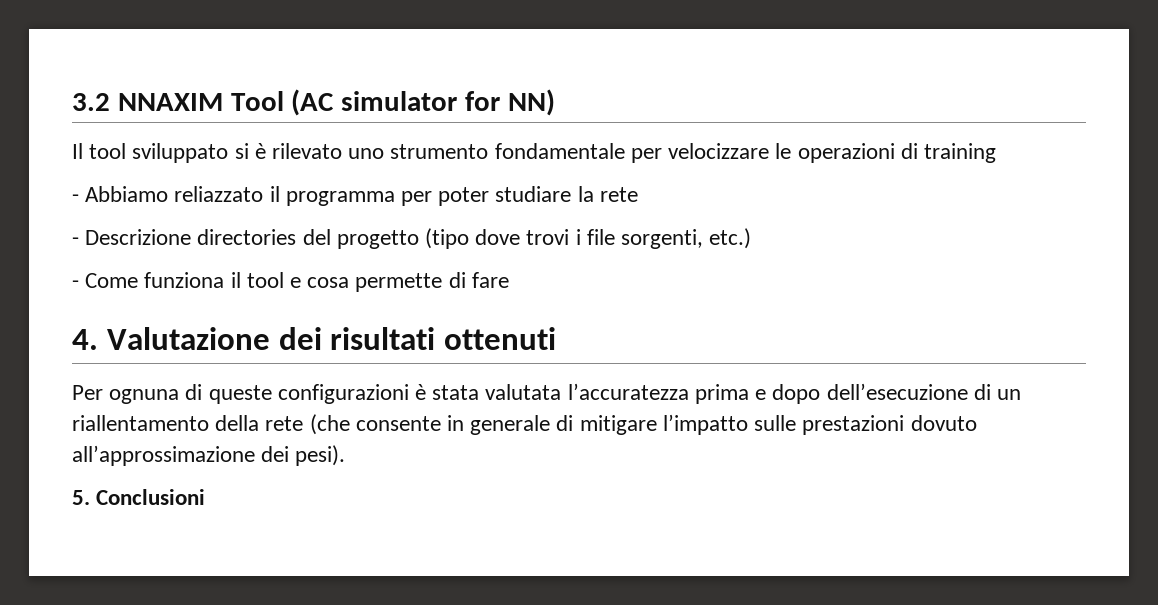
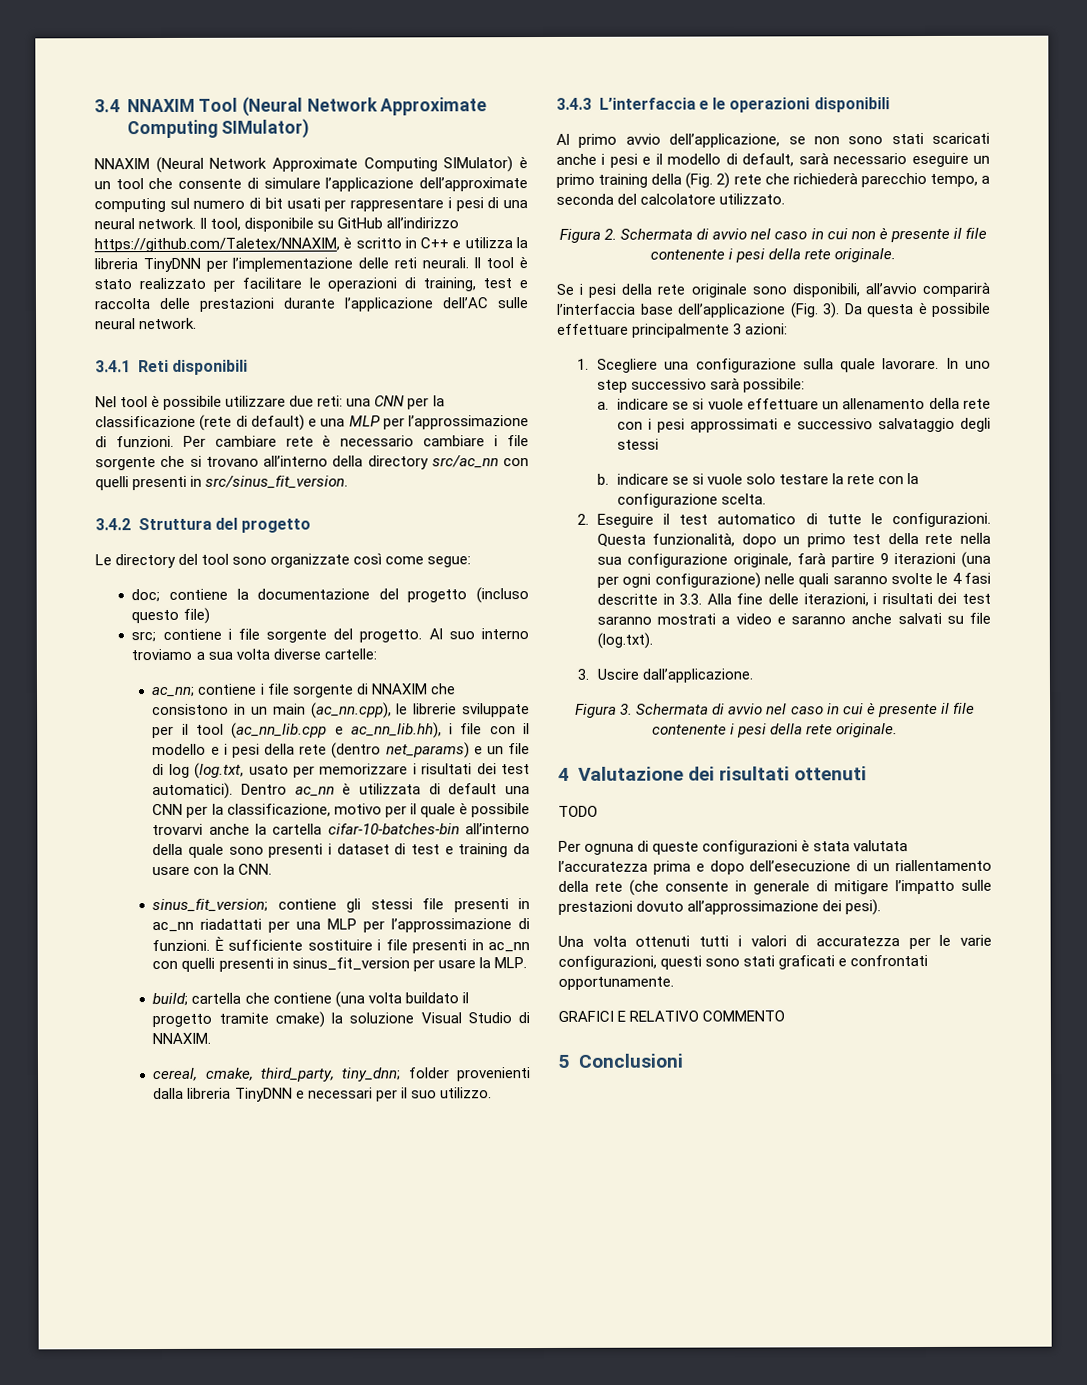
- 3.2 NNAXIM Tool (AC simulator for NN)
- Il tool sviluppato si è rilevato uno strumento fondamentale per velocizzare le operazioni di training
- - Abbiamo reliazzato il programma per poter studiare la rete
- - Descrizione directories del progetto (tipo dove trovi i file sorgenti, etc.)
- - Come funziona il tool e cosa permette di fare
- 4. Valutazione dei risultati ottenuti
+ 3.4 NNAXIM Tool (Neural Network Approximate Computing SIMulator)
+ NNAXIM (Neural Network Approximate Computing SIMulator) è un tool che consente di simulare l’applicazione dell’approximate computing sul numero di bit usati per rappresentare i pesi di una neural network. Il tool, disponibile su GitHub all’indirizzo https://github.com/Taletex/NNAXIM, è scritto in C++ e utilizza la libreria TinyDNN per l’implementazione delle reti neurali. Il tool è stato realizzato per facilitare le operazioni di training, test e raccolta delle prestazioni durante l’applicazione dell’AC sulle neural network.
+ 3.4.1 Reti disponibili
+ Nel tool è possibile utilizzare due reti: una CNN per la classificazione (rete di default) e una MLP per l’approssimazione di funzioni. Per cambiare rete è necessario cambiare i file sorgente che si trovano all’interno della directory src/ac_nn con quelli presenti in src/sinus_fit_version.
+ 3.4.2 Struttura del progetto
+ Le directory del tool sono organizzate così come segue:
+ doc; contiene la documentazione del progetto (incluso questo file)
+ src; contiene i file sorgente del progetto. Al suo interno troviamo a sua volta diverse cartelle:
+ ac_nn; contiene i file sorgente di NNAXIM che consistono in un main (ac_nn.cpp), le librerie sviluppate per il tool (ac_nn_lib.cpp e ac_nn_lib.hh), i file con il modello e i pesi della rete (dentro net_params) e un file di log (log.txt, usato per memorizzare i risultati dei test automatici). Dentro ac_nn è utilizzata di default una CNN per la classificazione, motivo per il quale è possibile trovarvi anche la cartella cifar-10-batches-bin all’interno della quale sono presenti i dataset di test e training da usare con la CNN.
+ sinus_fit_version; contiene gli stessi file presenti in ac_nn riadattati per una MLP per l’approssimazione di funzioni. È sufficiente sostituire i file presenti in ac_nn con quelli presenti in sinus_fit_version per usare la MLP.
+ build; cartella che contiene (una volta buildato il progetto tramite cmake) la soluzione Visual Studio di NNAXIM.
+ cereal, cmake, third_party, tiny_dnn; folder provenienti dalla libreria TinyDNN e necessari per il suo utilizzo.
+ 3.4.3 L’interfaccia e le operazioni disponibili
+ Al primo avvio dell’applicazione, se non sono stati scaricati anche i pesi e il modello di default, sarà necessario eseguire un primo training della (Fig. 2) rete che richiederà parecchio tempo, a seconda del calcolatore utilizzato.
+ Figura 2. Schermata di avvio nel caso in cui non è presente il file contenente i pesi della rete originale.
+ Se i pesi della rete originale sono disponibili, all’avvio comparirà l’interfaccia base dell’applicazione (Fig. 3). Da questa è possibile effettuare principalmente 3 azioni:
+ 1. Scegliere una configurazione sulla quale lavorare. In uno step successivo sarà possibile:
+ a. indicare se si vuole effettuare un allenamento della rete con i pesi approssimati e successivo salvataggio degli stessi
+ b. indicare se si vuole solo testare la rete con la configurazione scelta.
+ 2. Eseguire il test automatico di tutte le configurazioni. Questa funzionalità, dopo un primo test della rete nella sua configurazione originale, farà partire 9 iterazioni (una per ogni configurazione) nelle quali saranno svolte le 4 fasi descritte in 3.3. Alla fine delle iterazioni, i risultati dei test saranno mostrati a video e saranno anche salvati su file (log.txt).
+ 3. Uscire dall’applicazione.
+ Figura 3. Schermata di avvio nel caso in cui è presente il file contenente i pesi della rete originale.
+ 4 Valutazione dei risultati ottenuti
+ TODO
- 5. Conclusioni
+ Una volta ottenuti tutti i valori di accuratezza per le varie configurazioni, questi sono stati graficati e confrontati opportunamente.
+ GRAFICI E RELATIVO COMMENTO
+ 5 Conclusioni

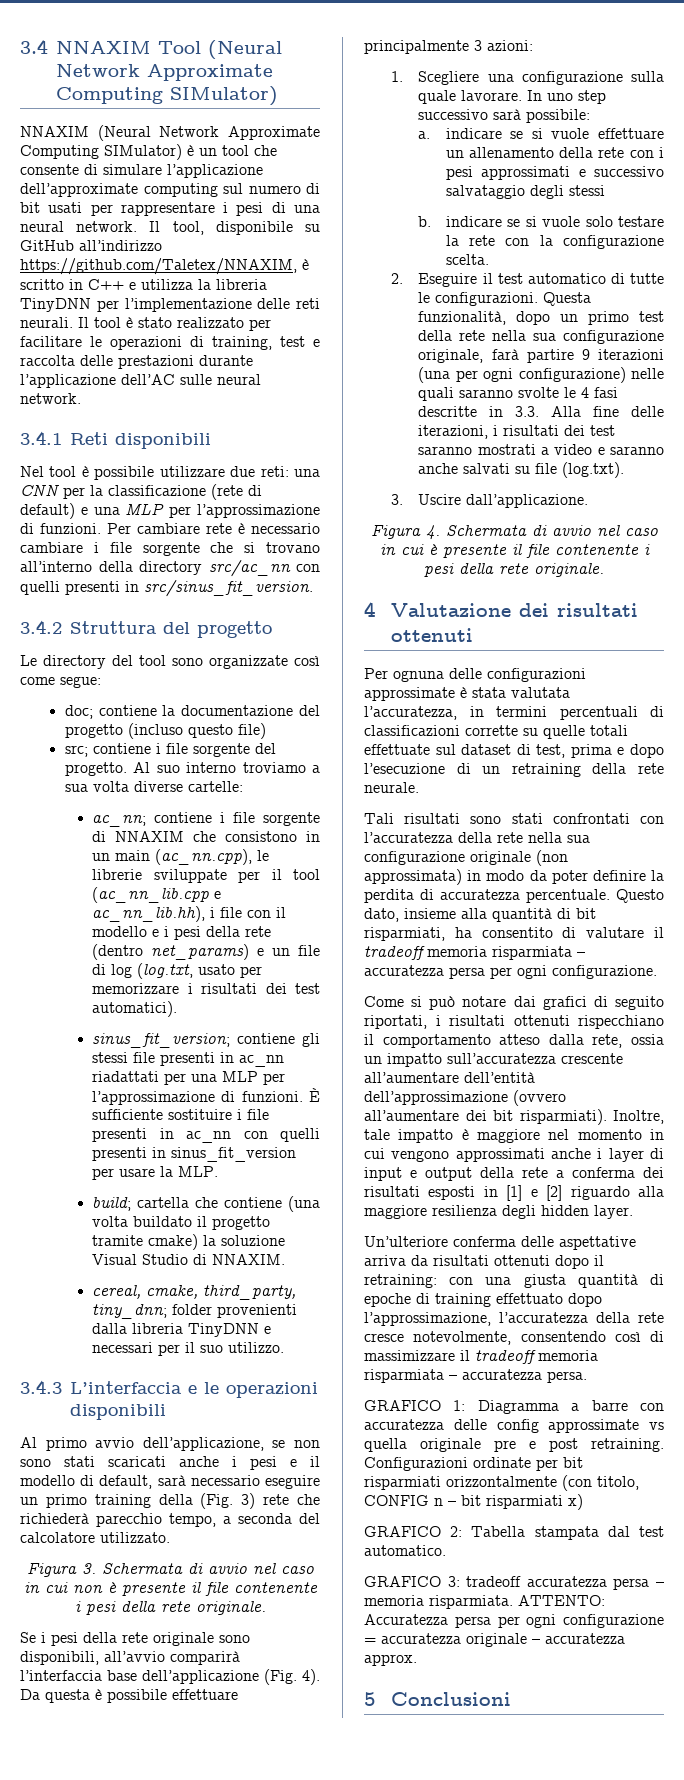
- Dentro ac_nn è utilizzata di default una CNN per la classificazione, motivo per il quale è possibile trovarvi anche la cartella cifar-10-batches-bin all’interno della quale sono presenti i dataset di test e training da usare con la CNN.
- Al primo avvio dell’applicazione, se non sono stati scaricati anche i pesi e il modello di default, sarà necessario eseguire un primo training della (Fig. 2) rete che richiederà parecchio tempo, a seconda del calcolatore utilizzato.
+ Al primo avvio dell’applicazione, se non sono stati scaricati anche i pesi e il modello di default, sarà necessario eseguire un primo training della (Fig. 3) rete che richiederà parecchio tempo, a seconda del calcolatore utilizzato.
- Figura 2. Schermata di avvio nel caso in cui non è presente il file contenente i pesi della rete originale.
+ Figura 3. Schermata di avvio nel caso in cui non è presente il file contenente i pesi della rete originale.
- Se i pesi della rete originale sono disponibili, all’avvio comparirà l’interfaccia base dell’applicazione (Fig. 3).
+ Se i pesi della rete originale sono disponibili, all’avvio comparirà l’interfaccia base dell’applicazione (Fig. 4).
- Figura 3. Schermata di avvio nel caso in cui è presente il file contenente i pesi della rete originale.
+ Figura 4. Schermata di avvio nel caso in cui è presente il file contenente i pesi della rete originale.
- TODO
- Per ognuna di queste configurazioni è stata valutata l’accuratezza prima e dopo dell’esecuzione di un riallentamento della rete (che consente in generale di mitigare l’impatto sulle prestazioni dovuto all’approssimazione dei pesi).
- Una volta ottenuti tutti i valori di accuratezza per le varie configurazioni, questi sono stati graficati e confrontati opportunamente.
- GRAFICI E RELATIVO COMMENTO
+ Per ognuna delle configurazioni approssimate è stata valutata l’accuratezza, in termini percentuali di classificazioni corrette su quelle totali effettuate sul dataset di test, prima e dopo l’esecuzione di un retraining della rete neurale.
+ Tali risultati sono stati confrontati con l’accuratezza della rete nella sua configurazione originale (non approssimata) in modo da poter definire la perdita di accuratezza percentuale. Questo dato, insieme alla quantità di bit risparmiati, ha consentito di valutare il tradeoff memoria risparmiata – accuratezza persa per ogni configurazione.
+ Come si può notare dai grafici di seguito riportati, i risultati ottenuti rispecchiano il comportamento atteso dalla rete, ossia un impatto sull’accuratezza crescente all’aumentare dell’entità dell’approssimazione (ovvero all’aumentare dei bit risparmiati). Inoltre, tale impatto è maggiore nel momento in cui vengono approssimati anche i layer di input e output della rete a conferma dei risultati esposti in [1] e [2] riguardo alla maggiore resilienza degli hidden layer.
+ Un’ulteriore conferma delle aspettative arriva da risultati ottenuti dopo il retraining: con una giusta quantità di epoche di training effettuato dopo l’approssimazione, l’accuratezza della rete cresce notevolmente, consentendo così di massimizzare il tradeoff memoria risparmiata – accuratezza persa.
+ GRAFICO 1: Diagramma a barre con accuratezza delle config approssimate vs quella originale pre e post retraining. Configurazioni ordinate per bit risparmiati orizzontalmente (con titolo, CONFIG n – bit risparmiati x)
+ GRAFICO 2: Tabella stampata dal test automatico.
+ GRAFICO 3: tradeoff accuratezza persa – memoria risparmiata. ATTENTO: Accuratezza persa per ogni configurazione = accuratezza originale – accuratezza approx.

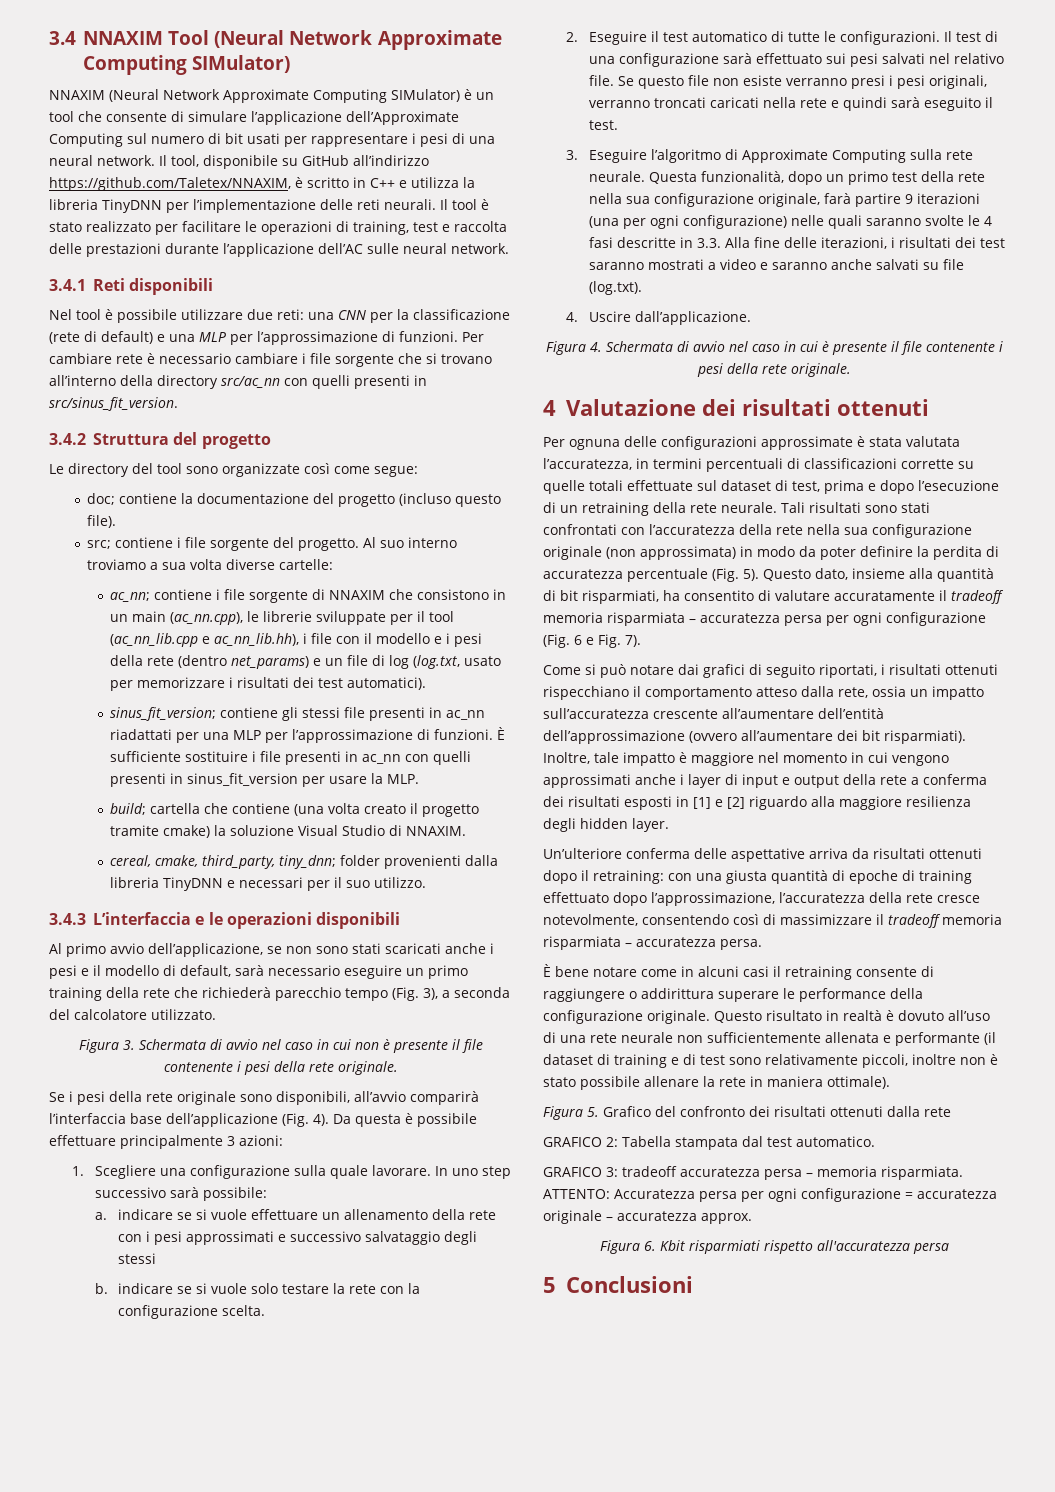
- NNAXIM (Neural Network Approximate Computing SIMulator) è un tool che consente di simulare l’applicazione dell’approximate computing sul numero di bit usati per rappresentare i pesi di una neural network.
+ NNAXIM (Neural Network Approximate Computing SIMulator) è un tool che consente di simulare l’applicazione dell’Approximate Computing sul numero di bit usati per rappresentare i pesi di una neural network.
- doc; contiene la documentazione del progetto (incluso questo file)
+ doc; contiene la documentazione del progetto (incluso questo file).
- build; cartella che contiene (una volta buildato il progetto tramite cmake) la soluzione Visual Studio di NNAXIM.
+ build; cartella che contiene (una volta creato il progetto tramite cmake) la soluzione Visual Studio di NNAXIM.
- Al primo avvio dell’applicazione, se non sono stati scaricati anche i pesi e il modello di default, sarà necessario eseguire un primo training della (Fig. 3) rete che richiederà parecchio tempo, a seconda del calcolatore utilizzato.
+ Al primo avvio dell’applicazione, se non sono stati scaricati anche i pesi e il modello di default, sarà necessario eseguire un primo training della rete che richiederà parecchio tempo (Fig. 3), a seconda del calcolatore utilizzato.
+ Il test di una configurazione sarà effettuato sui pesi salvati nel relativo file. Se questo file non esiste verranno presi i pesi originali, verranno troncati caricati nella rete e quindi sarà eseguito il test.
+ 3. Eseguire l’algoritmo di Approximate Computing sulla rete neurale.
- 3. Uscire dall’applicazione.
+ 4. Uscire dall’applicazione.
- Per ognuna delle configurazioni approssimate è stata valutata l’accuratezza, in termini percentuali di classificazioni corrette su quelle totali effettuate sul dataset di test, prima e dopo l’esecuzione di un retraining della rete neurale.
- Tali risultati sono stati confrontati con l’accuratezza della rete nella sua configurazione originale (non approssimata) in modo da poter definire la perdita di accuratezza percentuale.
+ Per ognuna delle configurazioni approssimate è stata valutata l’accuratezza, in termini percentuali di classificazioni corrette su quelle totali effettuate sul dataset di test, prima e dopo l’esecuzione di un retraining della rete neurale. Tali risultati sono stati confrontati con l’accuratezza della rete nella sua configurazione originale (non approssimata) in modo da poter definire la perdita di accuratezza percentuale (Fig. 5).
- Questo dato, insieme alla quantità di bit risparmiati, ha consentito di valutare il tradeoff memoria risparmiata – accuratezza persa per ogni configurazione.
+ Questo dato, insieme alla quantità di bit risparmiati, ha consentito di valutare accuratamente il tradeoff memoria risparmiata – accuratezza persa per ogni configurazione (Fig. 6 e Fig. 7).
- GRAFICO 1: Diagramma a barre con accuratezza delle config approssimate vs quella originale pre e post retraining. Configurazioni ordinate per bit risparmiati orizzontalmente (con titolo, CONFIG n – bit risparmiati x)
+ È bene notare come in alcuni casi il retraining consente di raggiungere o addirittura superare le performance della configurazione originale. Questo risultato in realtà è dovuto all’uso di una rete neurale non sufficientemente allenata e performante (il dataset di training e di test sono relativamente piccoli, inoltre non è stato possibile allenare la rete in maniera ottimale).
+ Figura 5. Grafico del confronto dei risultati ottenuti dalla rete
+ Figura 6. Kbit risparmiati rispetto all'accuratezza persa

